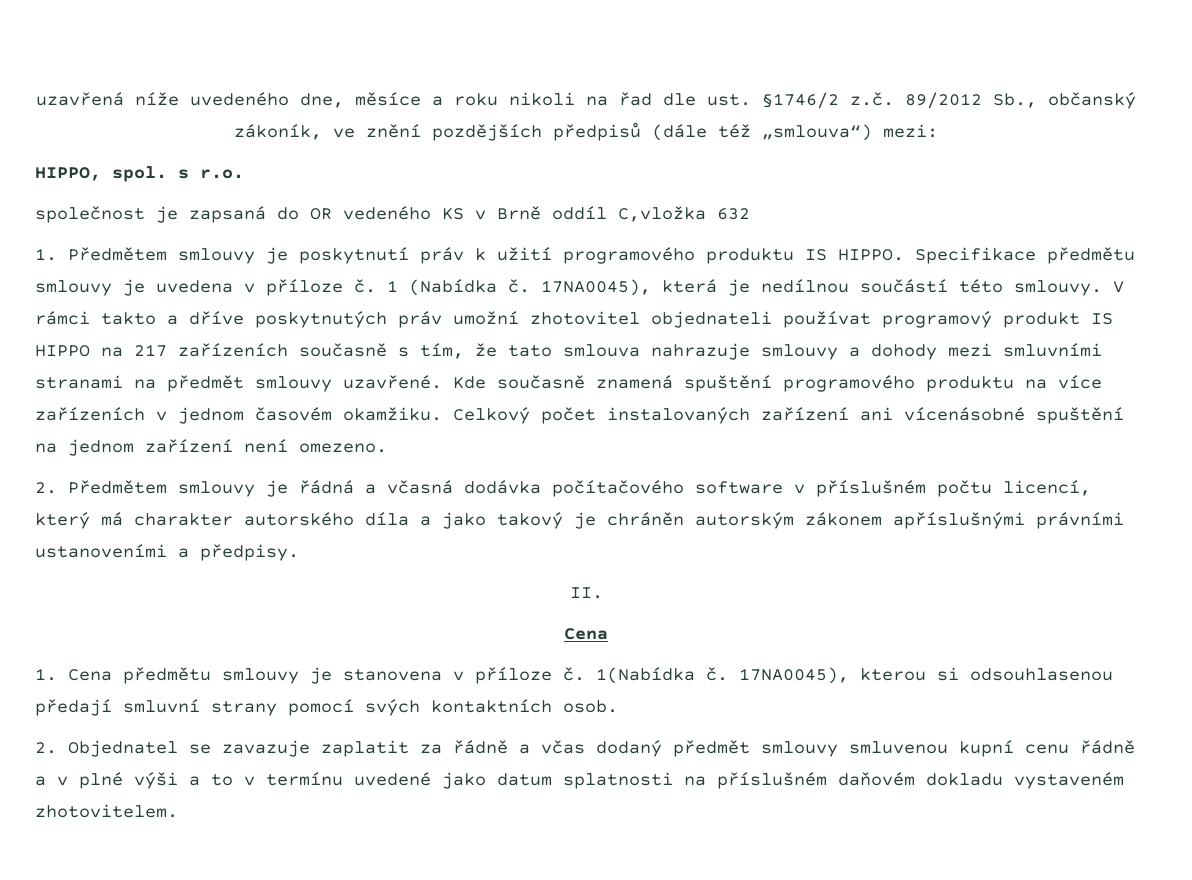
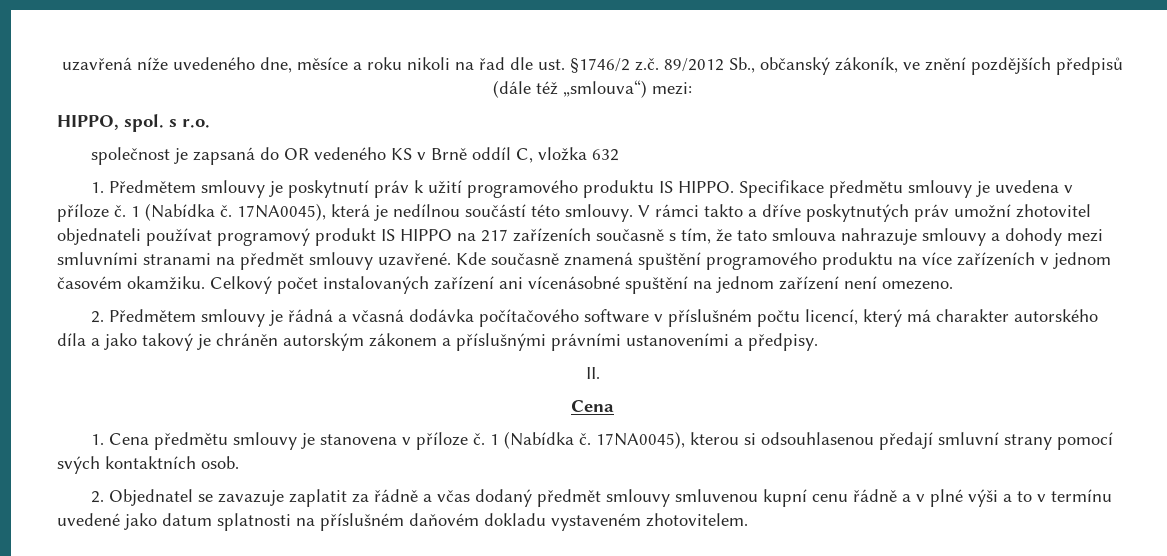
- společnost je zapsaná do OR vedeného KS v Brně oddíl C,vložka 632
+ společnost je zapsaná do OR vedeného KS v Brně oddíl C, vložka 632
- 2. Předmětem smlouvy je řádná a včasná dodávka počítačového software v příslušném počtu licencí, který má charakter autorského díla a jako takový je chráněn autorským zákonem apříslušnými právními ustanoveními a předpisy.
+ 2. Předmětem smlouvy je řádná a včasná dodávka počítačového software v příslušném počtu licencí, který má charakter autorského díla a jako takový je chráněn autorským zákonem a příslušnými právními ustanoveními a předpisy.
- 1. Cena předmětu smlouvy je stanovena v příloze č. 1(Nabídka č.
+ 1. Cena předmětu smlouvy je stanovena v příloze č. 1 (Nabídka č.

